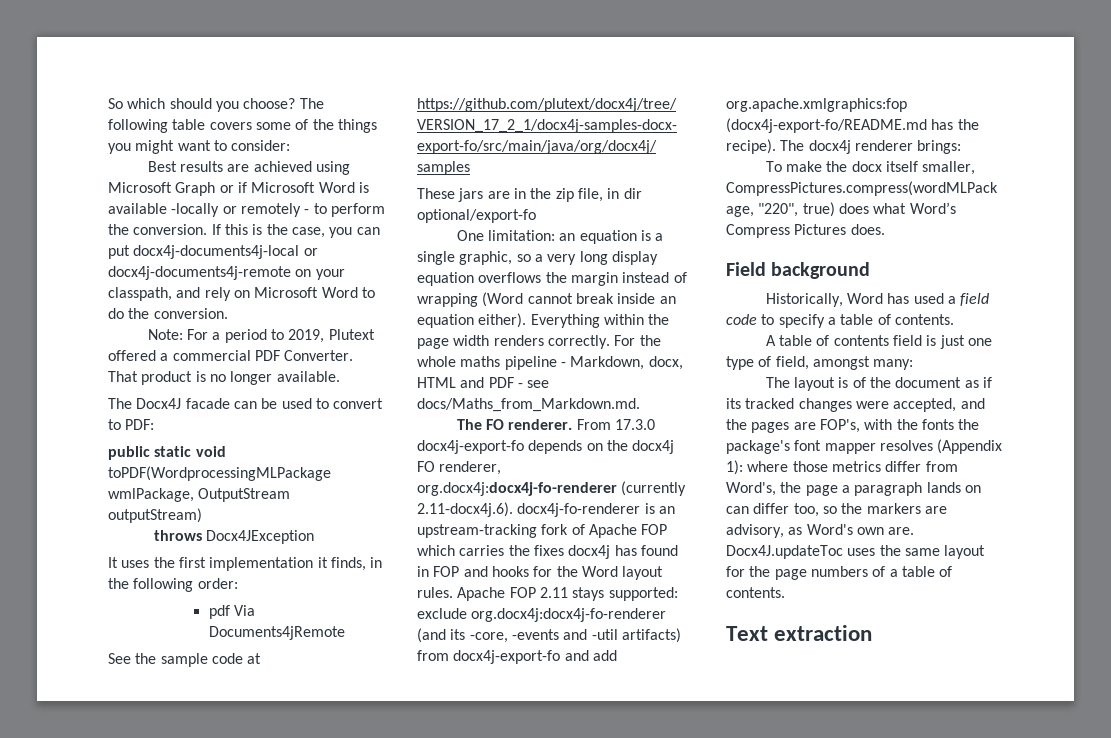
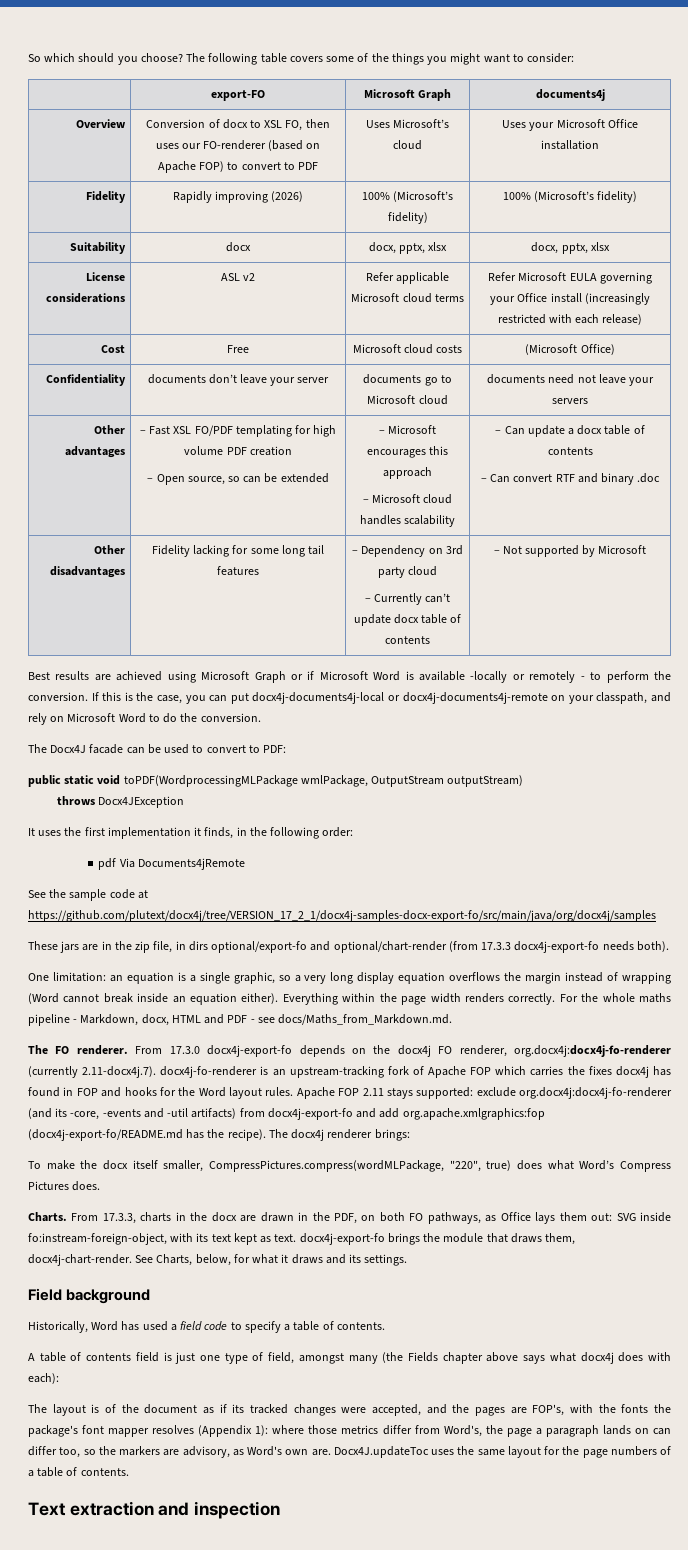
+ | export-FO | Microsoft Graph | documents4j
+ Overview | Conversion of docx to XSL FO, then uses our FO-renderer (based on Apache FOP) to convert to PDF | Uses Microsoft’s cloud | Uses your Microsoft Office installation
+ Fidelity | Rapidly improving (2026) | 100% (Microsoft’s fidelity) | 100% (Microsoft’s fidelity)
+ Suitability | docx | docx, pptx, xlsx | docx, pptx, xlsx
+ License considerations | ASL v2 | Refer applicable Microsoft cloud terms | Refer Microsoft EULA governing your Office install (increasingly restricted with each release)
+ Cost | Free | Microsoft cloud costs | (Microsoft Office)
+ Confidentiality | documents don’t leave your server | documents go to Microsoft cloud | documents need not leave your servers
+ Other advantages | – Fast XSL FO/PDF templating for high volume PDF creation
+ – Open source, so can be extended | – Microsoft encourages this approach
+ – Microsoft cloud handles scalability | – Can update a docx table of contents
+ – Can convert RTF and binary .doc
+ Other disadvantages | Fidelity lacking for some long tail features | – Dependency on 3rd party cloud
+ – Currently can’t update docx table of contents | – Not supported by Microsoft
- Note: For a period to 2019, Plutext offered a commercial PDF Converter. That product is no longer available.
- These jars are in the zip file, in dir optional/export-fo
+ These jars are in the zip file, in dirs optional/export-fo and optional/chart-render (from 17.3.3 docx4j-export-fo needs both).
- From 17.3.0 docx4j-export-fo depends on the docx4j FO renderer, org.docx4j:docx4j-fo-renderer (currently 2.11-docx4j.6). docx4j-fo-renderer is an upstream-tracking fork of Apache FOP which carries the fixes docx4j has found in FOP and hooks for the Word layout rules.
+ From 17.3.0 docx4j-export-fo depends on the docx4j FO renderer, org.docx4j:docx4j-fo-renderer (currently 2.11-docx4j.7). docx4j-fo-renderer is an upstream-tracking fork of Apache FOP which carries the fixes docx4j has found in FOP and hooks for the Word layout rules.
+ Charts. From 17.3.3, charts in the docx are drawn in the PDF, on both FO pathways, as Office lays them out: SVG inside fo:instream-foreign-object, with its text kept as text. docx4j-export-fo brings the module that draws them, docx4j-chart-render. See Charts, below, for what it draws and its settings.
- A table of contents field is just one type of field, amongst many:
+ A table of contents field is just one type of field, amongst many (the Fields chapter above says what docx4j does with each):
- Text extraction
+ Text extraction and inspection

